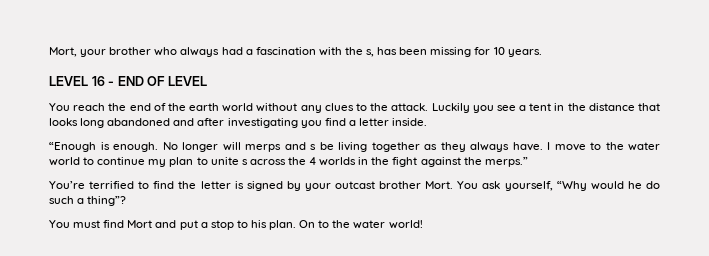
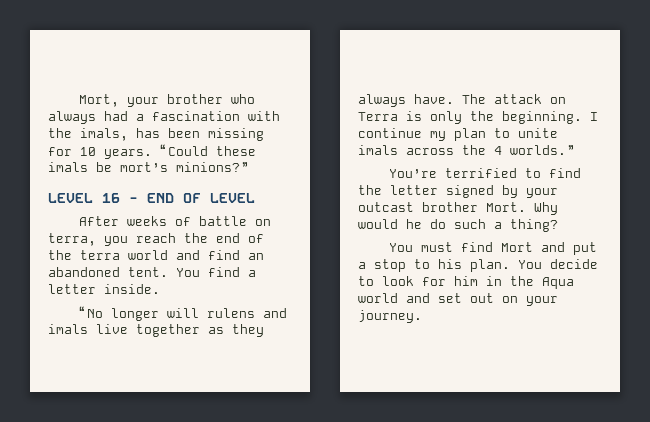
- Mort, your brother who always had a fascination with the s, has been missing for 10 years.
+ Mort, your brother who always had a fascination with the imals, has been missing for 10 years. “Could these imals be mort’s minions?”
- You reach the end of the earth world without any clues to the attack. Luckily you see a tent in the distance that looks long abandoned and after investigating you find a letter inside.
- “Enough is enough. No longer will merps and s be living together as they always have.
+ After weeks of battle on terra, you reach the end of the terra world and find an abandoned tent. You find a letter inside.
+ “No longer will rulens and imals live together as they always have.
- I move to the water world to continue my plan to unite s across the 4 worlds in the fight against the merps.”
+ The attack on Terra is only the beginning. I continue my plan to unite imals across the 4 worlds.”
- You’re terrified to find the letter is signed by your outcast brother Mort.
+ You’re terrified to find the letter signed by your outcast brother Mort.
- You ask yourself, “Why would he do such a thing”?
+ Why would he do such a thing?
- On to the water world!
+ You decide to look for him in the Aqua world and set out on your journey.

